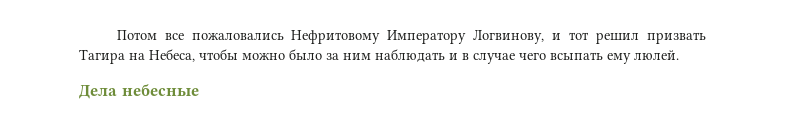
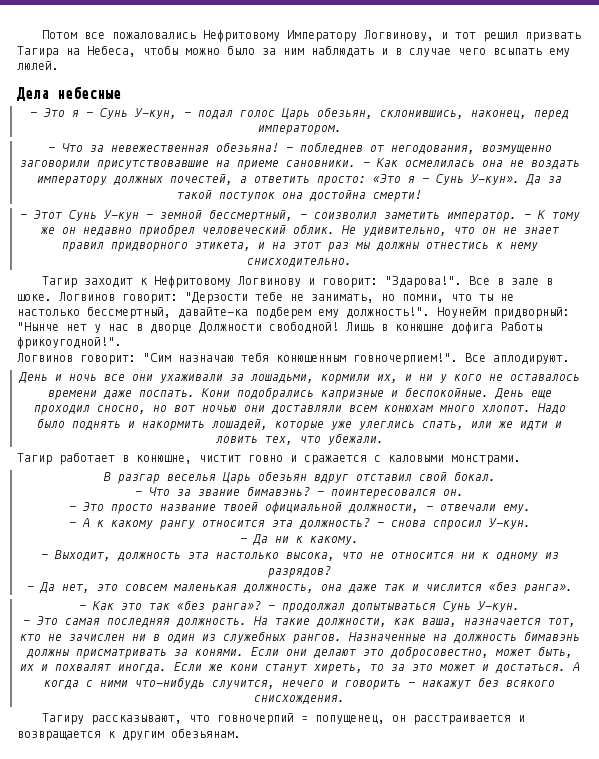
+ – Это я – Сунь У-кун, – подал голос Царь обезьян, склонившись, наконец, перед императором.
+ – Что за невежественная обезьяна! – побледнев от негодования, возмущенно заговорили присутствовавшие на приеме сановники. – Как осмелилась она не воздать императору должных почестей, а ответить просто: «Это я – Сунь У-кун». Да за такой поступок она достойна смерти!
+ – Этот Сунь У-кун – земной бессмертный, – соизволил заметить император. – К тому же он недавно приобрел человеческий облик. Не удивительно, что он не знает правил придворного этикета, и на этот раз мы должны отнестись к нему снисходительно.
+ Тагир заходит к Нефритовому Логвинову и говорит: "Здарова!". Все в зале в шоке. Логвинов говорит: "Дерзости тебе не занимать, но помни, что ты не настолько бессмертный, давайте-ка подберем ему должность!". Ноунейм придворный: "Нынче нет у нас в дворце Должности свободной! Лишь в конюшне дофига Работы фрикоугодной!".
+ Логвинов говорит: "Сим назначаю тебя конюшенным говночерпием!". Все аплодируют.
+ День и ночь все они ухаживали за лошадьми, кормили их, и ни у кого не оставалось времени даже поспать. Кони подобрались капризные и беспокойные. День еще проходил сносно, но вот ночью они доставляли всем конюхам много хлопот. Надо было поднять и накормить лошадей, которые уже улеглись спать, или же идти и ловить тех, что убежали.
+ Тагир работает в конюшне, чистит говно и сражается с каловыми монстрами.
+ В разгар веселья Царь обезьян вдруг отставил свой бокал.
+ – Что за звание бимавэнь? – поинтересовался он.
+ – Это просто название твоей официальной должности, – отвечали ему.
+ – А к какому рангу относится эта должность? – снова спросил У-кун.
+ – Да ни к какому.
+ – Выходит, должность эта настолько высока, что не относится ни к одному из разрядов?
+ – Да нет, это совсем маленькая должность, она даже так и числится «без ранга».
+ – Как это так «без ранга»? – продолжал допытываться Сунь У-кун.
+ – Это самая последняя должность. На такие должности, как ваша, назначается тот, кто не зачислен ни в один из служебных рангов. Назначенные на должность бимавэнь должны присматривать за конями. Если они делают это добросовестно, может быть, их и похвалят иногда. Если же кони станут хиреть, то за это может и достаться. А когда с ними что-нибудь случится, нечего и говорить – накажут без всякого снисхождения.
+ Тагиру рассказывают, что говночерпий = попущенец, он расстраивается и возвращается к другим обезьянам.

